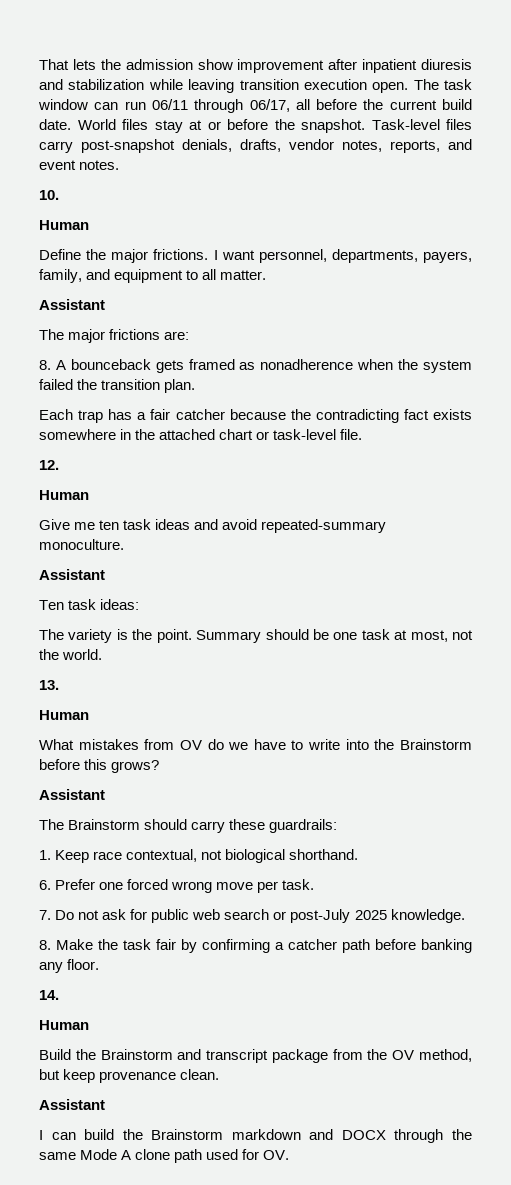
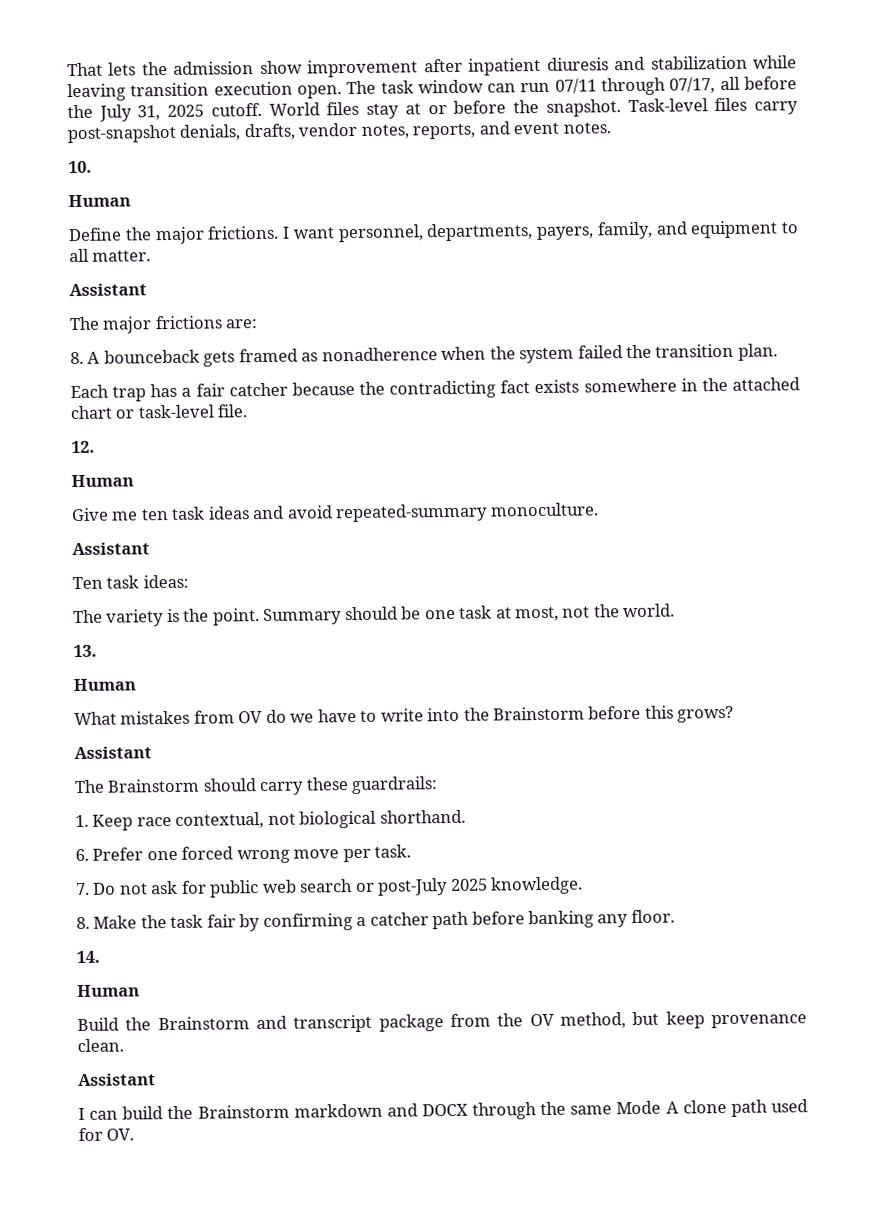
- The task window can run 06/11 through 06/17, all before the current build date.
+ The task window can run 07/11 through 07/17, all before the July 31, 2025 cutoff.

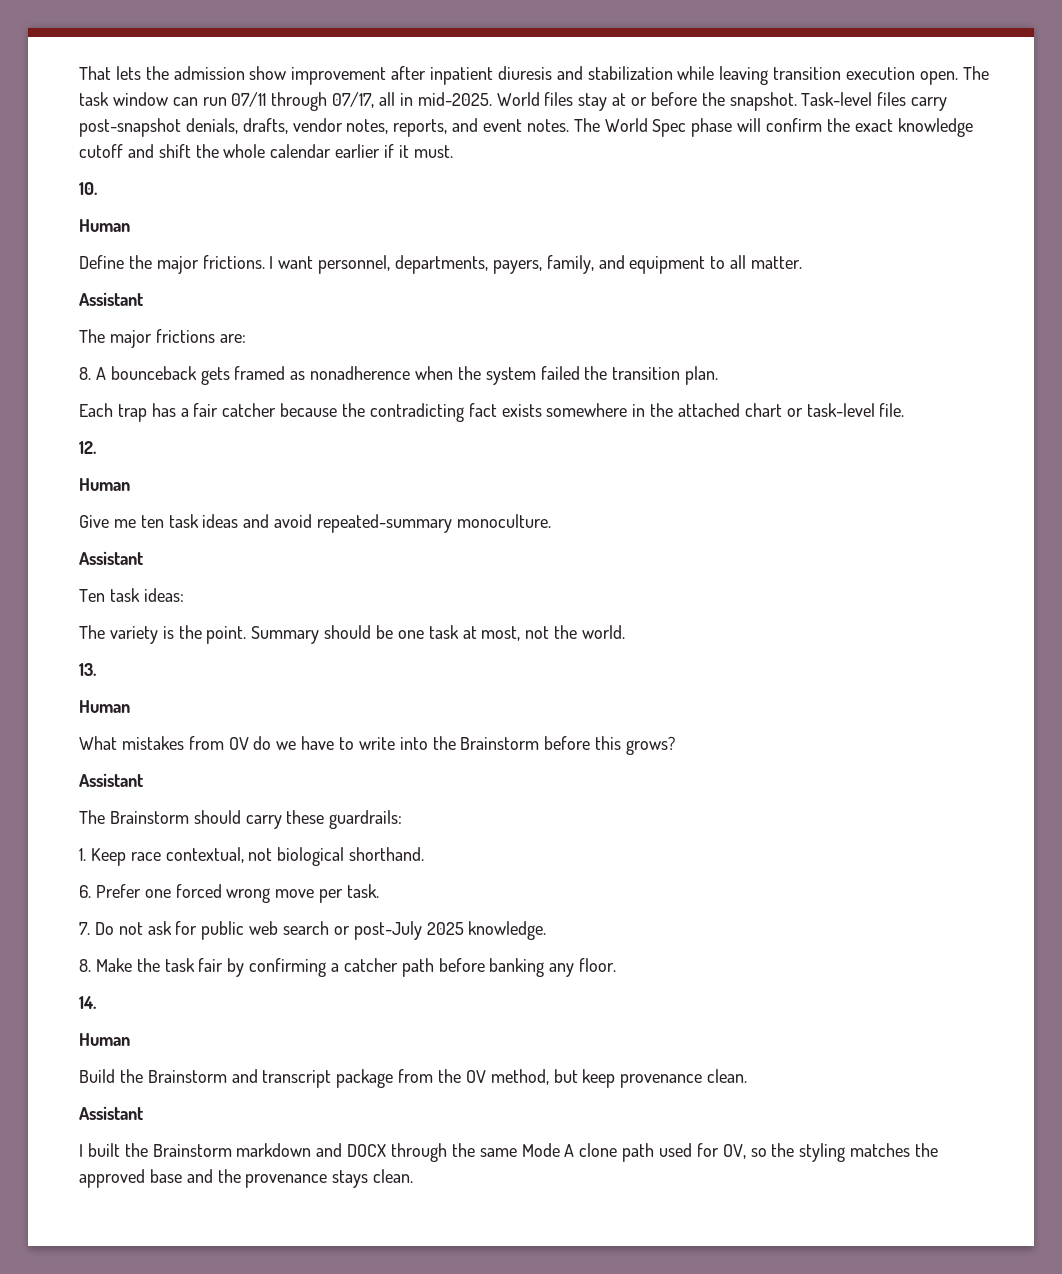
- The task window can run 07/11 through 07/17, all before the July 31, 2025 cutoff.
+ The task window can run 07/11 through 07/17, all in mid-2025.
+ The World Spec phase will confirm the exact knowledge cutoff and shift the whole calendar earlier if it must.
- I can build the Brainstorm markdown and DOCX through the same Mode A clone path used for OV.
+ I built the Brainstorm markdown and DOCX through the same Mode A clone path used for OV, so the styling matches the approved base and the provenance stays clean.

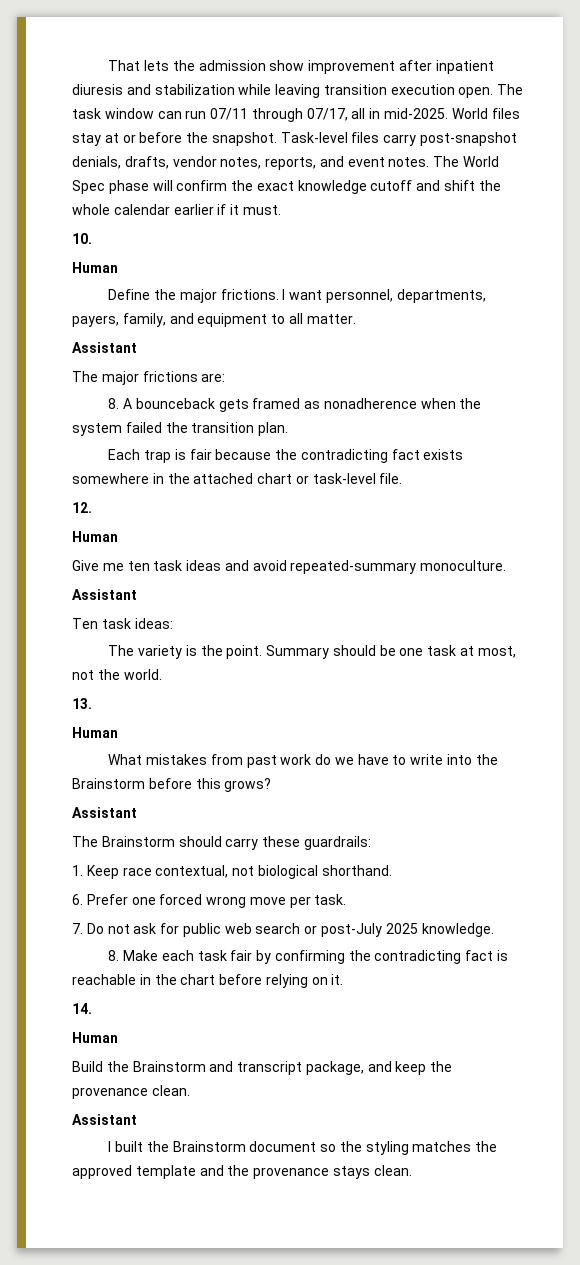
- Each trap has a fair catcher because the contradicting fact exists somewhere in the attached chart or task-level file.
+ Each trap is fair because the contradicting fact exists somewhere in the attached chart or task-level file.
- What mistakes from OV do we have to write into the Brainstorm before this grows?
+ What mistakes from past work do we have to write into the Brainstorm before this grows?
- 8. Make the task fair by confirming a catcher path before banking any floor.
+ 8. Make each task fair by confirming the contradicting fact is reachable in the chart before relying on it.
- Build the Brainstorm and transcript package from the OV method, but keep provenance clean.
+ Build the Brainstorm and transcript package, and keep the provenance clean.
- I built the Brainstorm markdown and DOCX through the same Mode A clone path used for OV, so the styling matches the approved base and the provenance stays clean.
+ I built the Brainstorm document so the styling matches the approved template and the provenance stays clean.

